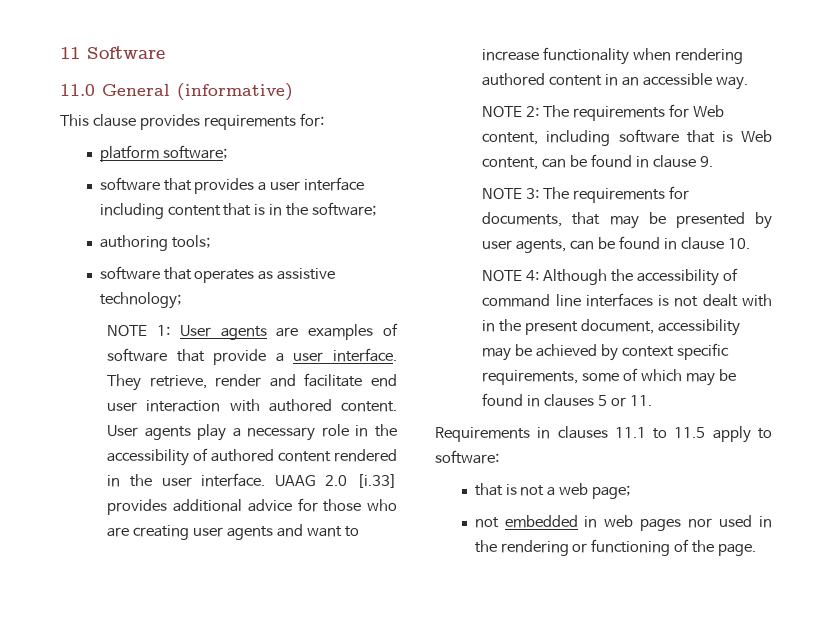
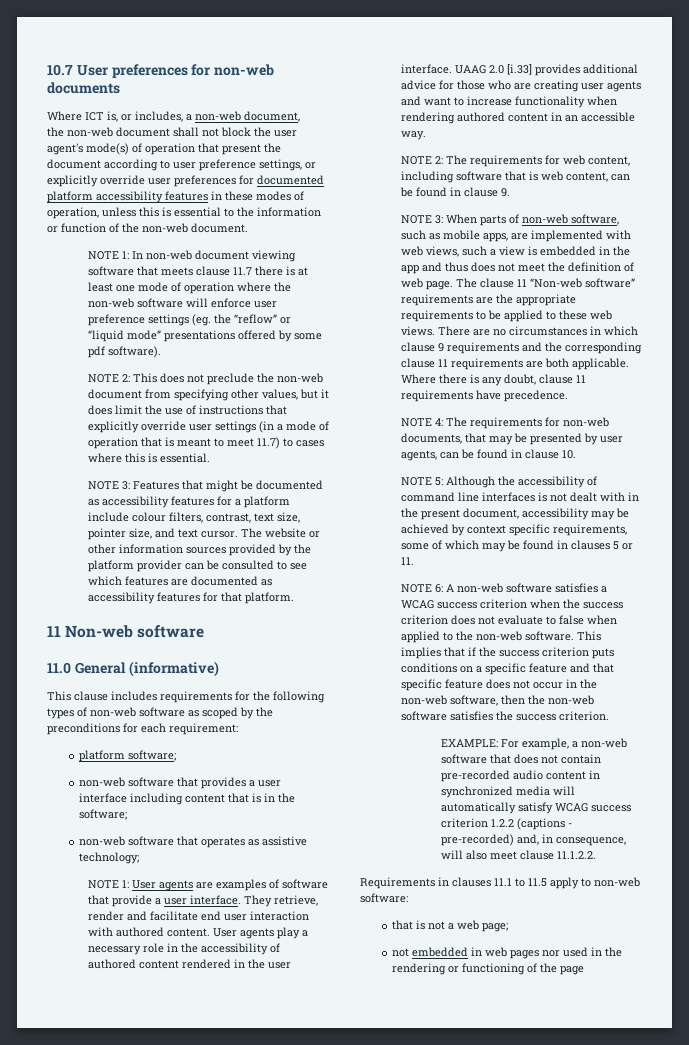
- 11 Software
+ 10.7 User preferences for non-web documents
+ Where ICT is, or includes, a non-web document,
+ the non-web document shall not block the user agent's mode(s) of operation that present the document according to user preference settings, or explicitly override user preferences for documented platform accessibility features in these modes of operation, unless this is essential to the information or function of the non-web document.
+ NOTE 1: In non-web document viewing software that meets clause 11.7 there is at least one mode of operation where the non-web software will enforce user preference settings (eg. the “reflow” or “liquid mode” presentations offered by some pdf software).
+ NOTE 2: This does not preclude the non-web document from specifying other values, but it does limit the use of instructions that explicitly override user settings (in a mode of operation that is meant to meet 11.7) to cases where this is essential.
+ NOTE 3: Features that might be documented as accessibility features for a platform include colour filters, contrast, text size, pointer size, and text cursor. The website or other information sources provided by the platform provider can be consulted to see which features are documented as accessibility features for that platform.
+ 11 Non-web software
- This clause provides requirements for:
+ This clause includes requirements for the following types of non-web software as scoped by the preconditions for each requirement:
- software that provides a user interface including content that is in the software;
+ non-web software that provides a user interface including content that is in the software;
- authoring tools;
- software that operates as assistive technology;
+ non-web software that operates as assistive technology;
- NOTE 2: The requirements for Web content, including software that is Web content, can be found in clause 9.
+ NOTE 2: The requirements for web content, including software that is web content, can be found in clause 9.
- NOTE 3: The requirements for documents, that may be presented by user agents, can be found in clause 10.
+ NOTE 3: When parts of non-web software, such as mobile apps, are implemented with web views, such a view is embedded in the app and thus does not meet the definition of web page. The clause 11 “Non-web software” requirements are the appropriate requirements to be applied to these web views. There are no circumstances in which clause 9 requirements and the corresponding clause 11 requirements are both applicable. Where there is any doubt, clause 11 requirements have precedence.
+ NOTE 4: The requirements for non-web documents, that may be presented by user agents, can be found in clause 10.
- NOTE 4: Although the accessibility of command line interfaces is not dealt with in the present document, accessibility may be achieved by context specific requirements, some of which may be found in clauses 5 or 11.
+ NOTE 5: Although the accessibility of command line interfaces is not dealt with in the present document, accessibility may be achieved by context specific requirements, some of which may be found in clauses 5 or 11.
+ NOTE 6: A non-web software satisfies a WCAG success criterion when the success criterion does not evaluate to false when applied to the non-web software. This implies that if the success criterion puts conditions on a specific feature and that specific feature does not occur in the non-web software, then the non-web software satisfies the success criterion.
+ EXAMPLE: For example, a non-web software that does not contain pre-recorded audio content in synchronized media will automatically satisfy WCAG success criterion 1.2.2 (captions - pre-recorded) and, in consequence, will also meet clause 11.1.2.2.
- Requirements in clauses 11.1 to 11.5 apply to software:
+ Requirements in clauses 11.1 to 11.5 apply to non-web software:
- not embedded in web pages nor used in the rendering or functioning of the page.
+ not embedded in web pages nor used in the rendering or functioning of the page

